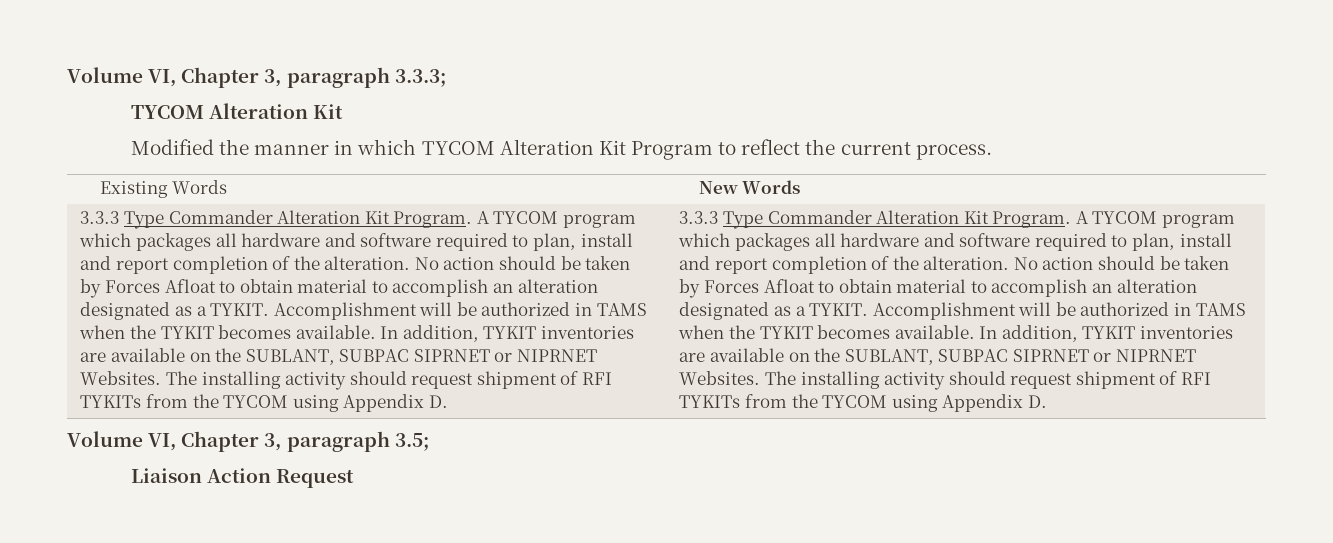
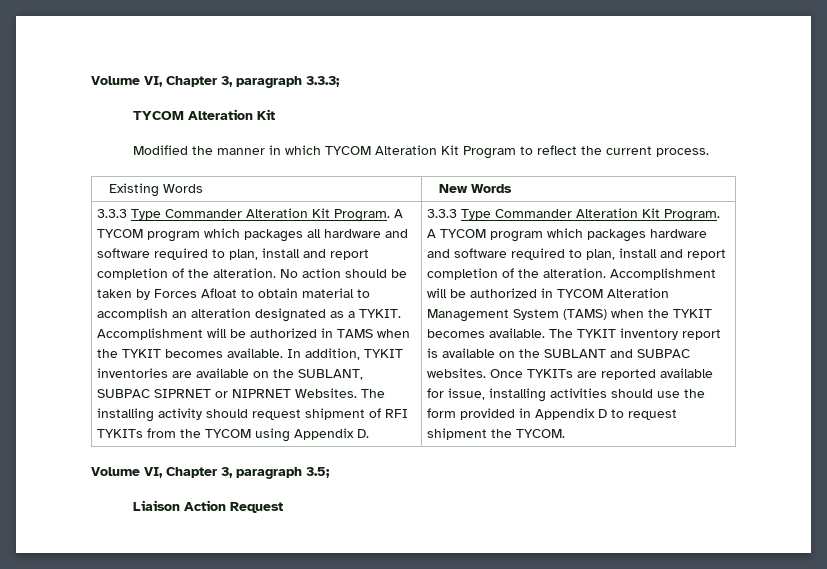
- The installing activity should request shipment of RFI TYKITs from the TYCOM using Appendix D. | 3.3.3 Type Commander Alteration Kit Program. A TYCOM program which packages all hardware and software required to plan, install and report completion of the alteration. No action should be taken by Forces Afloat to obtain material to accomplish an alteration designated as a TYKIT. Accomplishment will be authorized in TAMS when the TYKIT becomes available. In addition, TYKIT inventories are available on the SUBLANT, SUBPAC SIPRNET or NIPRNET Websites. The installing activity should request shipment of RFI TYKITs from the TYCOM using Appendix D.
+ The installing activity should request shipment of RFI TYKITs from the TYCOM using Appendix D. | 3.3.3 Type Commander Alteration Kit Program. A TYCOM program which packages hardware and software required to plan, install and report completion of the alteration. Accomplishment will be authorized in TYCOM Alteration Management System (TAMS) when the TYKIT becomes available. The TYKIT inventory report is available on the SUBLANT and SUBPAC websites. Once TYKITs are reported available for issue, installing activities should use the form provided in Appendix D to request shipment the TYCOM.

